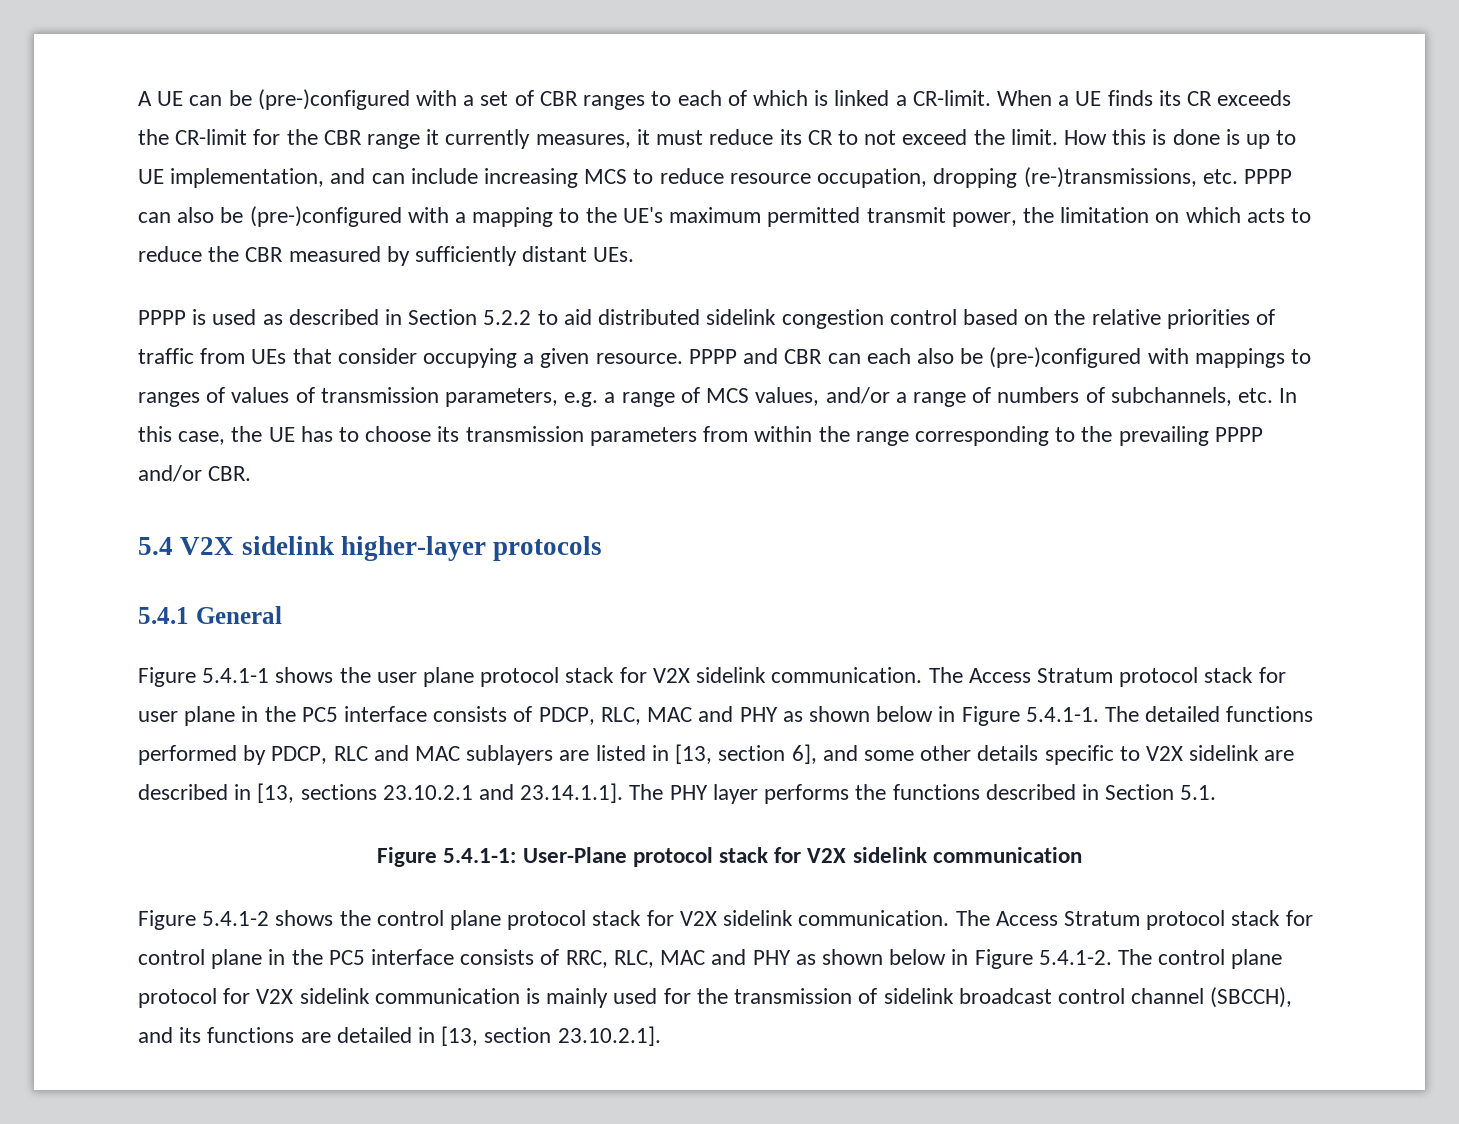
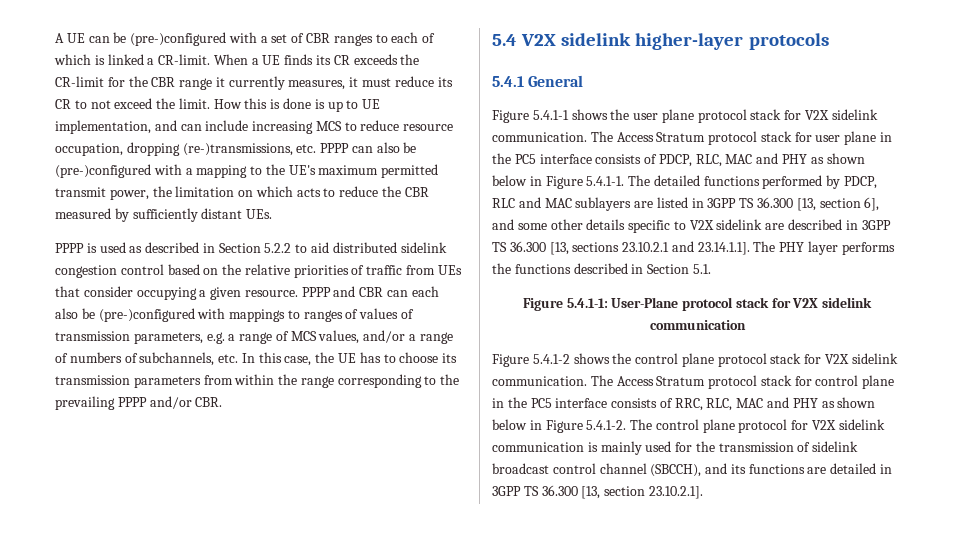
- The Access Stratum protocol stack for user plane in the PC5 interface consists of PDCP, RLC, MAC and PHY as shown below in Figure 5.4.1-1. The detailed functions performed by PDCP, RLC and MAC sublayers are listed in [13, section 6], and some other details specific to V2X sidelink are described in [13, sections 23.10.2.1 and 23.14.1.1]. The PHY layer performs the functions described in Section 5.1.
+ The Access Stratum protocol stack for user plane in the PC5 interface consists of PDCP, RLC, MAC and PHY as shown below in Figure 5.4.1-1. The detailed functions performed by PDCP, RLC and MAC sublayers are listed in 3GPP TS 36.300 [13, section 6], and some other details specific to V2X sidelink are described in 3GPP TS 36.300 [13, sections 23.10.2.1 and 23.14.1.1]. The PHY layer performs the functions described in Section 5.1.
- The Access Stratum protocol stack for control plane in the PC5 interface consists of RRC, RLC, MAC and PHY as shown below in Figure 5.4.1-2. The control plane protocol for V2X sidelink communication is mainly used for the transmission of sidelink broadcast control channel (SBCCH), and its functions are detailed in [13, section 23.10.2.1].
+ The Access Stratum protocol stack for control plane in the PC5 interface consists of RRC, RLC, MAC and PHY as shown below in Figure 5.4.1-2. The control plane protocol for V2X sidelink communication is mainly used for the transmission of sidelink broadcast control channel (SBCCH), and its functions are detailed in 3GPP TS 36.300 [13, section 23.10.2.1].

